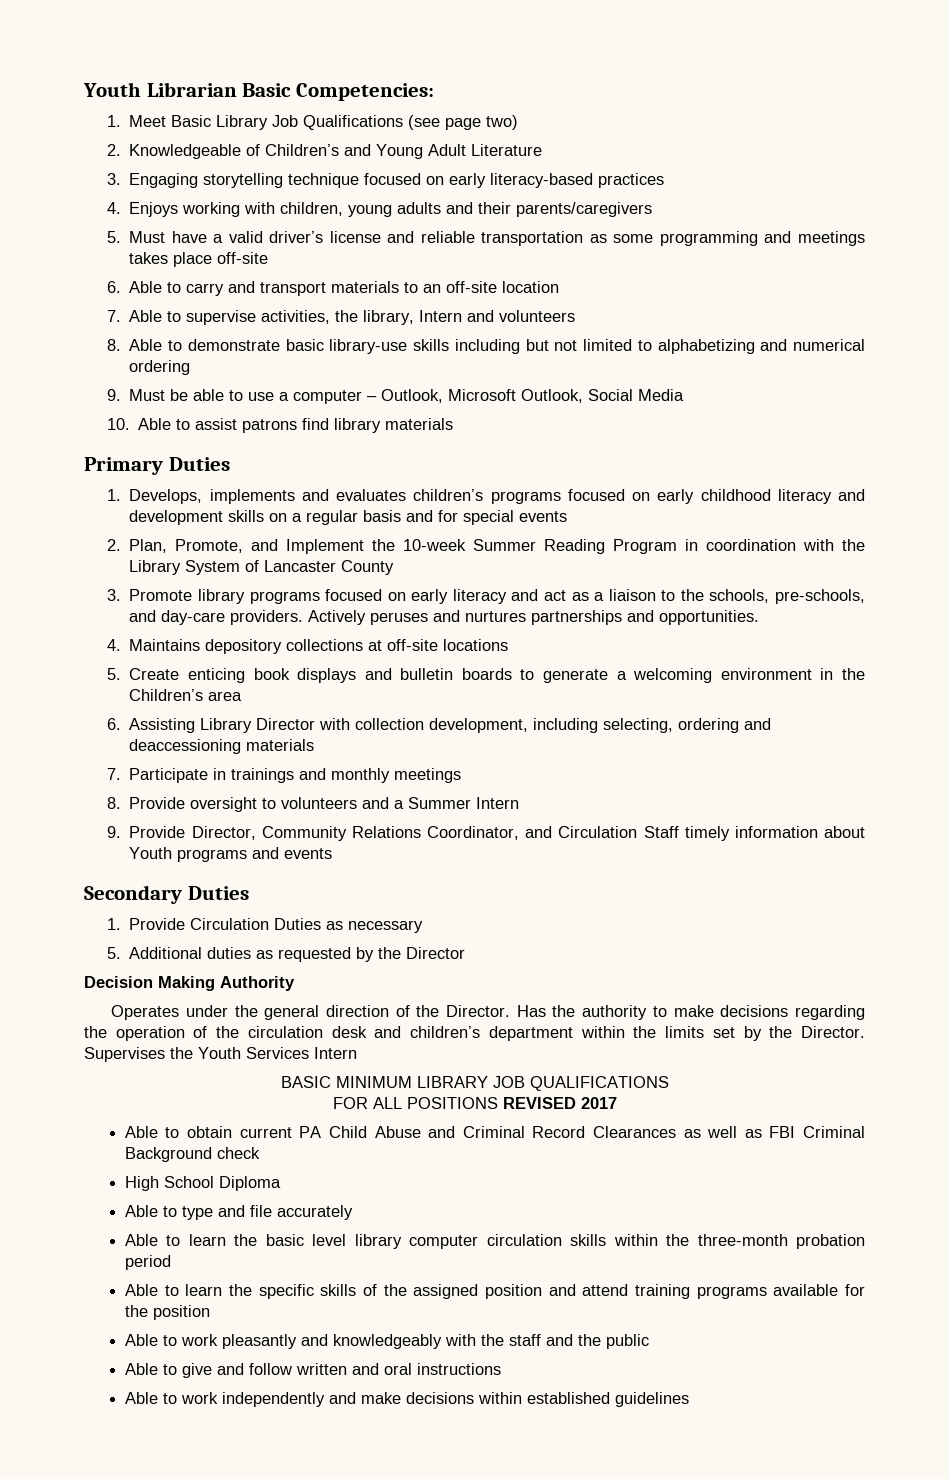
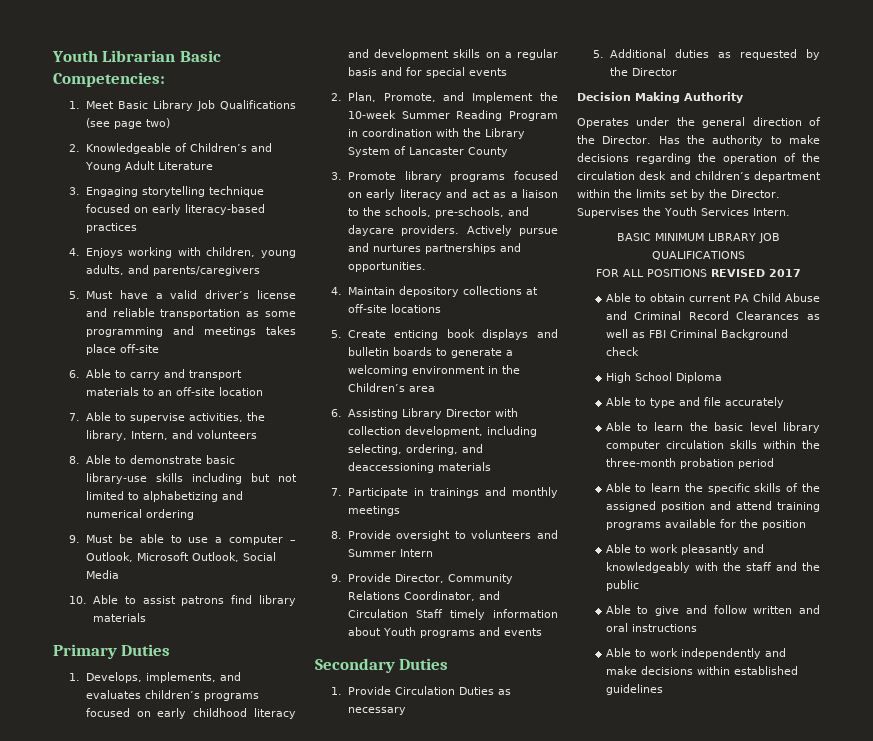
- 4. Enjoys working with children, young adults and their parents/caregivers
+ 4. Enjoys working with children, young adults, and parents/caregivers
- 7. Able to supervise activities, the library, Intern and volunteers
+ 7. Able to supervise activities, the library, Intern, and volunteers
- 1. Develops, implements and evaluates children’s programs focused on early childhood literacy and development skills on a regular basis and for special events
+ 1. Develops, implements, and evaluates children’s programs focused on early childhood literacy and development skills on a regular basis and for special events
- 3. Promote library programs focused on early literacy and act as a liaison to the schools, pre-schools, and day-care providers.
+ 3. Promote library programs focused on early literacy and act as a liaison to the schools, pre-schools, and daycare providers.
- Actively peruses and nurtures partnerships and opportunities.
+ Actively pursue and nurtures partnerships and opportunities.
- 4. Maintains depository collections at off-site locations
+ 4. Maintain depository collections at off-site locations
- 6. Assisting Library Director with collection development, including selecting, ordering and deaccessioning materials
+ 6. Assisting Library Director with collection development, including selecting, ordering, and deaccessioning materials
- 8. Provide oversight to volunteers and a Summer Intern
+ 8. Provide oversight to volunteers and Summer Intern
- Supervises the Youth Services Intern
+ Supervises the Youth Services Intern.

